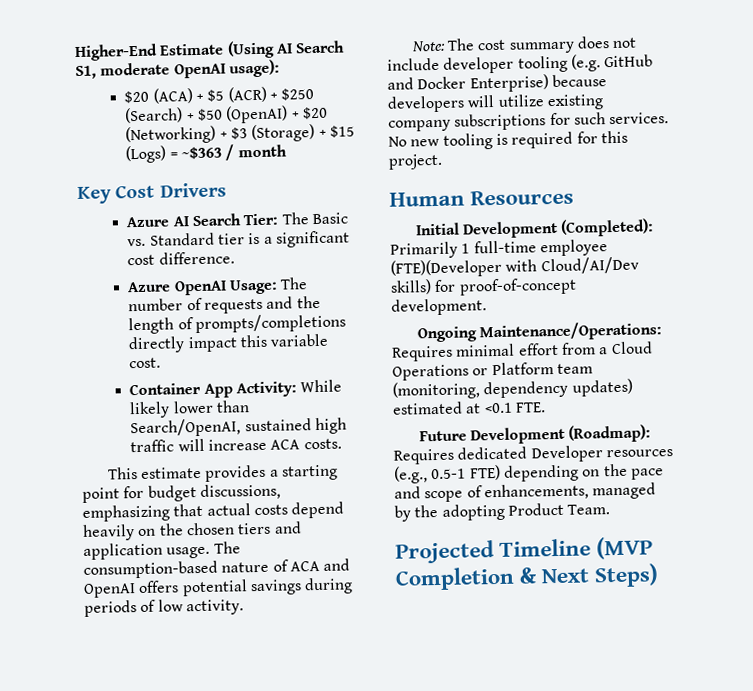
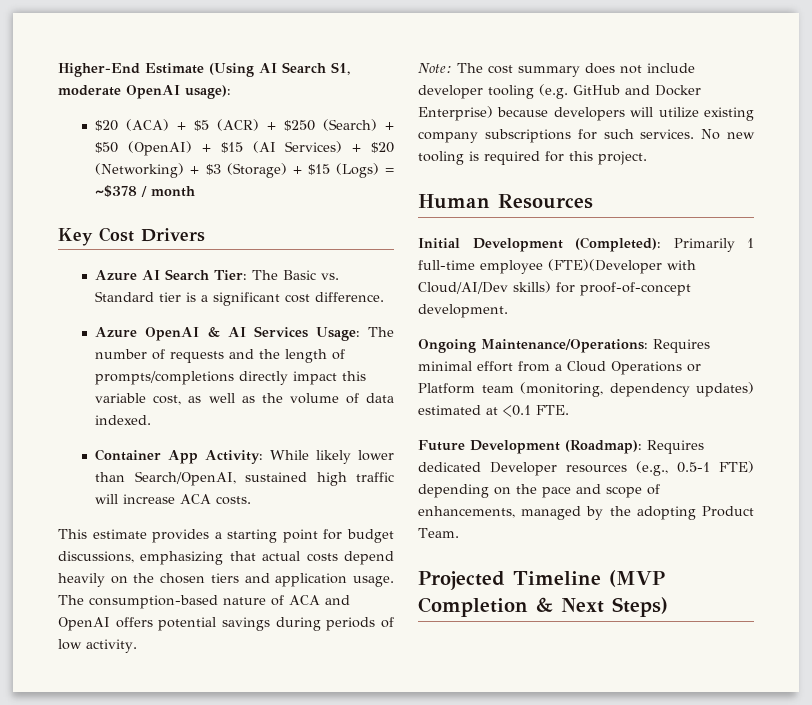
- $20 (ACA) + $5 (ACR) + $250 (Search) + $50 (OpenAI) + $20 (Networking) + $3 (Storage) + $15 (Logs) = ~$363 / month
+ $20 (ACA) + $5 (ACR) + $250 (Search) + $50 (OpenAI) + $15 (AI Services) + $20 (Networking) + $3 (Storage) + $15 (Logs) = ~$378 / month
- Azure OpenAI Usage: The number of requests and the length of prompts/completions directly impact this variable cost.
+ Azure OpenAI & AI Services Usage: The number of requests and the length of prompts/completions directly impact this variable cost, as well as the volume of data indexed.

